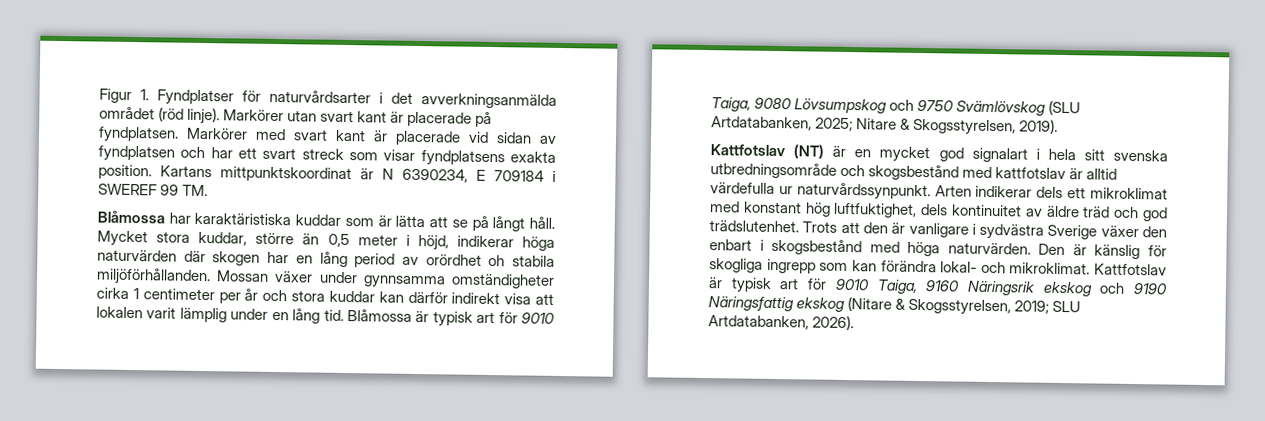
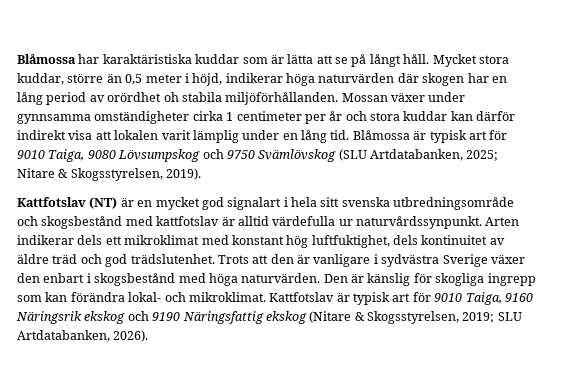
- Figur 1. Fyndplatser för naturvårdsarter i det avverkningsanmälda området (röd linje). Markörer utan svart kant är placerade på fyndplatsen. Markörer med svart kant är placerade vid sidan av fyndplatsen och har ett svart streck som visar fyndplatsens exakta position. Kartans mittpunktskoordinat är N 6390234, E 709184 i SWEREF 99 TM.

